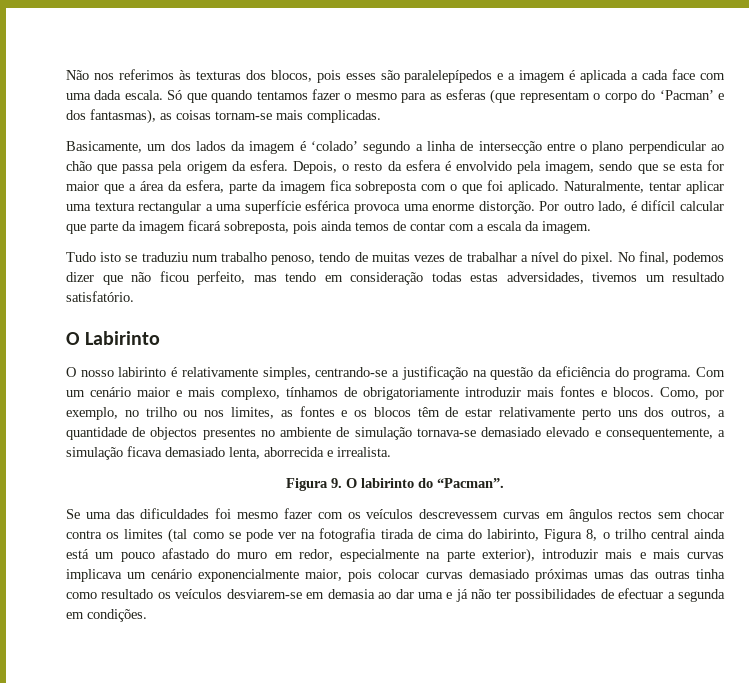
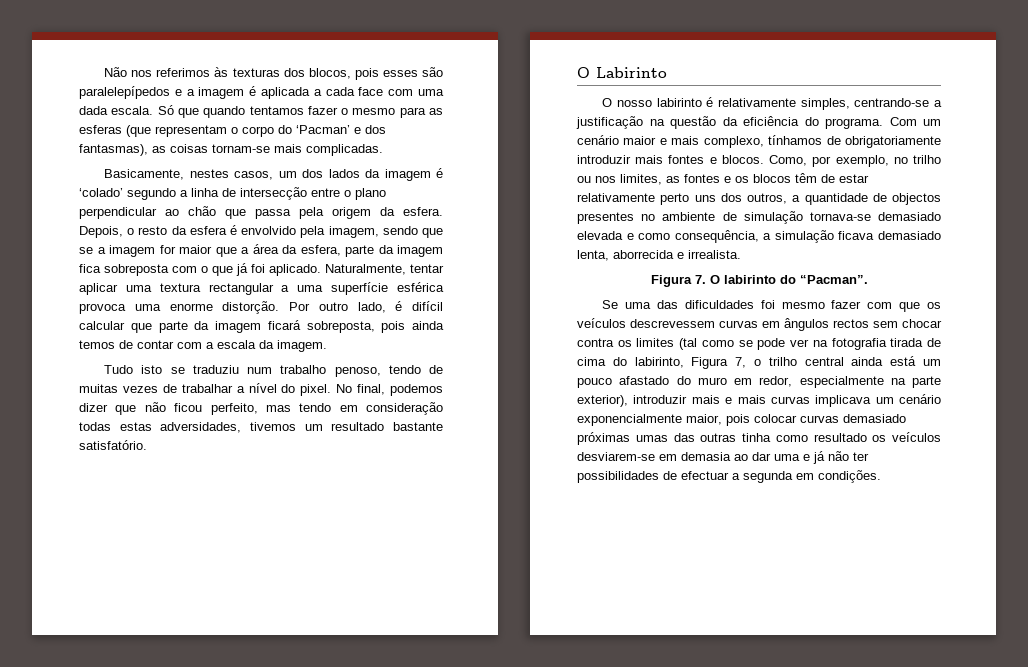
- Basicamente, um dos lados da imagem é ‘colado’ segundo a linha de intersecção entre o plano perpendicular ao chão que passa pela origem da esfera.
+ Basicamente, nestes casos, um dos lados da imagem é ‘colado’ segundo a linha de intersecção entre o plano perpendicular ao chão que passa pela origem da esfera.
- Depois, o resto da esfera é envolvido pela imagem, sendo que se esta for maior que a área da esfera, parte da imagem fica sobreposta com o que foi aplicado.
+ Depois, o resto da esfera é envolvido pela imagem, sendo que se a imagem for maior que a área da esfera, parte da imagem fica sobreposta com o que já foi aplicado.
- No final, podemos dizer que não ficou perfeito, mas tendo em consideração todas estas adversidades, tivemos um resultado satisfatório.
+ No final, podemos dizer que não ficou perfeito, mas tendo em consideração todas estas adversidades, tivemos um resultado bastante satisfatório.
- Como, por exemplo, no trilho ou nos limites, as fontes e os blocos têm de estar relativamente perto uns dos outros, a quantidade de objectos presentes no ambiente de simulação tornava-se demasiado elevado e consequentemente, a simulação ficava demasiado lenta, aborrecida e irrealista.
+ Como, por exemplo, no trilho ou nos limites, as fontes e os blocos têm de estar relativamente perto uns dos outros, a quantidade de objectos presentes no ambiente de simulação tornava-se demasiado elevada e como consequência, a simulação ficava demasiado lenta, aborrecida e irrealista.
- Figura 9. O labirinto do “Pacman”.
+ Figura 7. O labirinto do “Pacman”.
- Se uma das dificuldades foi mesmo fazer com os veículos descrevessem curvas em ângulos rectos sem chocar contra os limites (tal como se pode ver na fotografia tirada de cima do labirinto, Figura 8, o trilho central ainda está um pouco afastado do muro em redor, especialmente na parte exterior), introduzir mais e mais curvas implicava um cenário exponencialmente maior, pois colocar curvas demasiado próximas umas das outras tinha como resultado os veículos desviarem-se em demasia ao dar uma e já não ter possibilidades de efectuar a segunda em condições.
+ Se uma das dificuldades foi mesmo fazer com que os veículos descrevessem curvas em ângulos rectos sem chocar contra os limites (tal como se pode ver na fotografia tirada de cima do labirinto, Figura 7, o trilho central ainda está um pouco afastado do muro em redor, especialmente na parte exterior), introduzir mais e mais curvas implicava um cenário exponencialmente maior, pois colocar curvas demasiado próximas umas das outras tinha como resultado os veículos desviarem-se em demasia ao dar uma e já não ter possibilidades de efectuar a segunda em condições.

